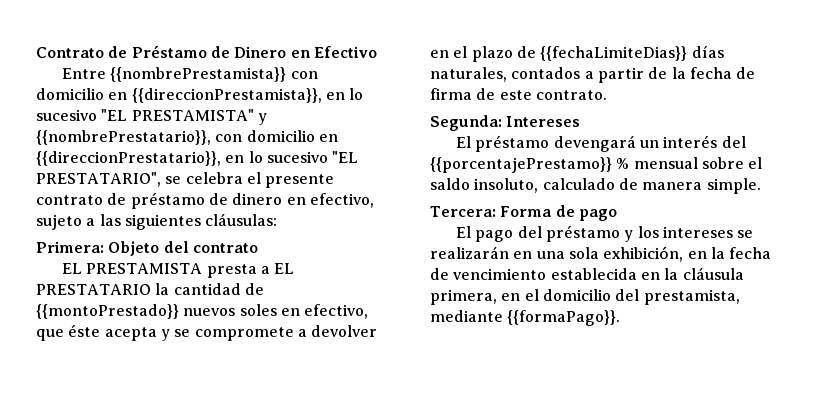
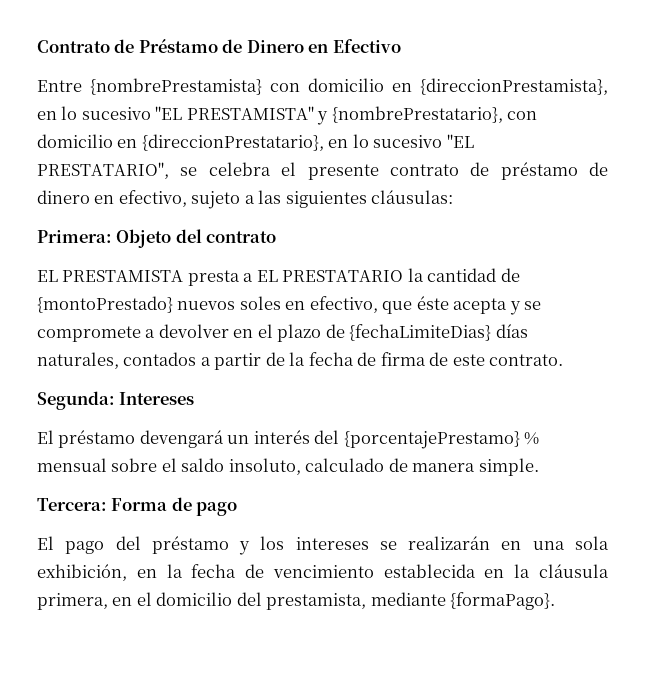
- Entre {{nombrePrestamista}} con domicilio en {{direccionPrestamista}}, en lo sucesivo "EL PRESTAMISTA" y {{nombrePrestatario}}, con domicilio en {{direccionPrestatario}}, en lo sucesivo "EL PRESTATARIO", se celebra el presente contrato de préstamo de dinero en efectivo, sujeto a las siguientes cláusulas:
+ Entre {nombrePrestamista} con domicilio en {direccionPrestamista}, en lo sucesivo "EL PRESTAMISTA" y {nombrePrestatario}, con domicilio en {direccionPrestatario}, en lo sucesivo "EL PRESTATARIO", se celebra el presente contrato de préstamo de dinero en efectivo, sujeto a las siguientes cláusulas:
- EL PRESTAMISTA presta a EL PRESTATARIO la cantidad de {{montoPrestado}} nuevos soles en efectivo, que éste acepta y se compromete a devolver en el plazo de {{fechaLimiteDias}} días naturales, contados a partir de la fecha de firma de este contrato.
+ EL PRESTAMISTA presta a EL PRESTATARIO la cantidad de {montoPrestado} nuevos soles en efectivo, que éste acepta y se compromete a devolver en el plazo de {fechaLimiteDias} días naturales, contados a partir de la fecha de firma de este contrato.
- El préstamo devengará un interés del {{porcentajePrestamo}} % mensual sobre el saldo insoluto, calculado de manera simple.
+ El préstamo devengará un interés del {porcentajePrestamo} % mensual sobre el saldo insoluto, calculado de manera simple.
- El pago del préstamo y los intereses se realizarán en una sola exhibición, en la fecha de vencimiento establecida en la cláusula primera, en el domicilio del prestamista, mediante {{formaPago}}.
+ El pago del préstamo y los intereses se realizarán en una sola exhibición, en la fecha de vencimiento establecida en la cláusula primera, en el domicilio del prestamista, mediante {formaPago}.

